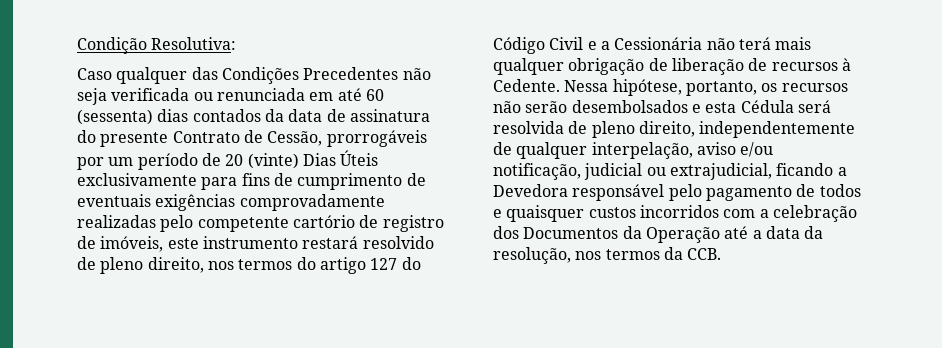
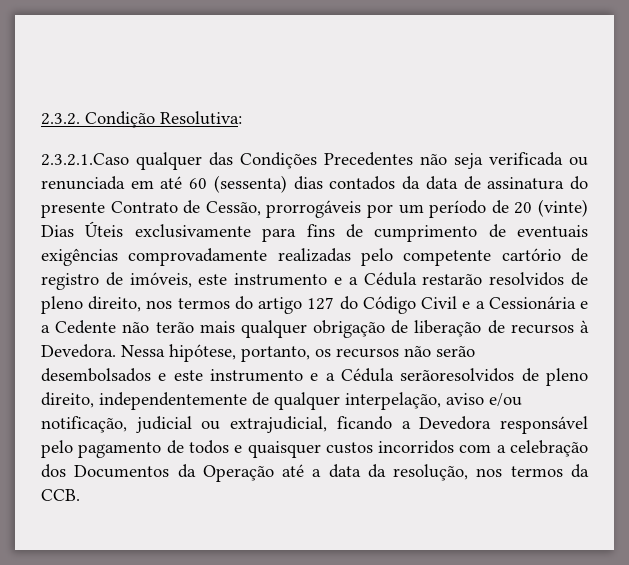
- Condição Resolutiva:
+ 2.3.2. Condição Resolutiva:
- Caso qualquer das Condições Precedentes não seja verificada ou renunciada em até 60 (sessenta) dias contados da data de assinatura do presente Contrato de Cessão, prorrogáveis por um período de 20 (vinte) Dias Úteis exclusivamente para fins de cumprimento de eventuais exigências comprovadamente realizadas pelo competente cartório de registro de imóveis, este instrumento restará resolvido de pleno direito, nos termos do artigo 127 do Código Civil e a Cessionária não terá mais qualquer obrigação de liberação de recursos à Cedente.
+ 2.3.2.1.Caso qualquer das Condições Precedentes não seja verificada ou renunciada em até 60 (sessenta) dias contados da data de assinatura do presente Contrato de Cessão, prorrogáveis por um período de 20 (vinte) Dias Úteis exclusivamente para fins de cumprimento de eventuais exigências comprovadamente realizadas pelo competente cartório de registro de imóveis, este instrumento e a Cédula restarão resolvidos de pleno direito, nos termos do artigo 127 do Código Civil e a Cessionária e a Cedente não terão mais qualquer obrigação de liberação de recursos à Devedora.
- Nessa hipótese, portanto, os recursos não serão desembolsados e esta Cédula será resolvida de pleno direito, independentemente de qualquer interpelação, aviso e/ou notificação, judicial ou extrajudicial, ficando a Devedora responsável pelo pagamento de todos e quaisquer custos incorridos com a celebração dos Documentos da Operação até a data da resolução, nos termos da CCB.
+ Nessa hipótese, portanto, os recursos não serão desembolsados e este instrumento e a Cédula serãoresolvidos de pleno direito, independentemente de qualquer interpelação, aviso e/ou notificação, judicial ou extrajudicial, ficando a Devedora responsável pelo pagamento de todos e quaisquer custos incorridos com a celebração dos Documentos da Operação até a data da resolução, nos termos da CCB.

